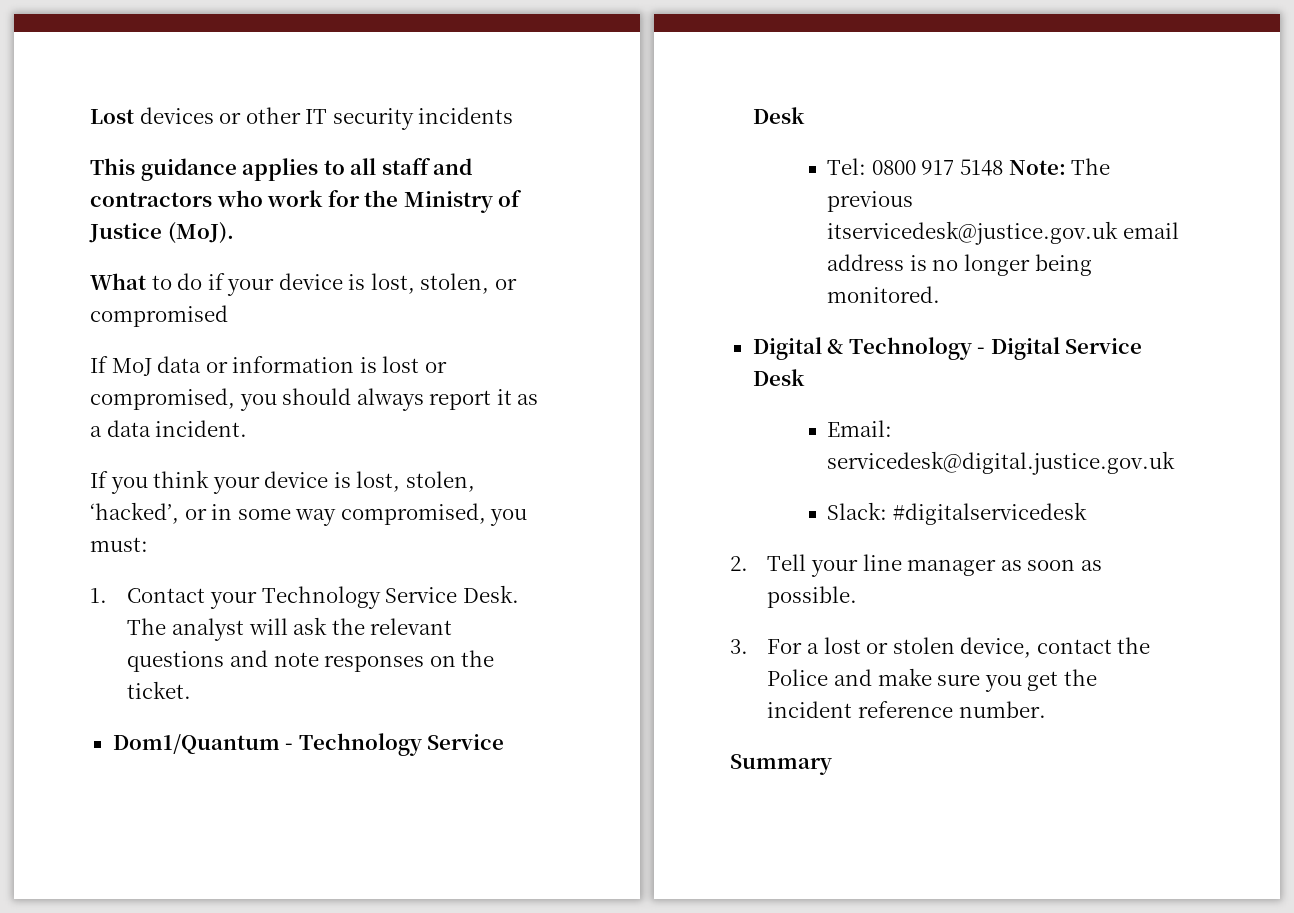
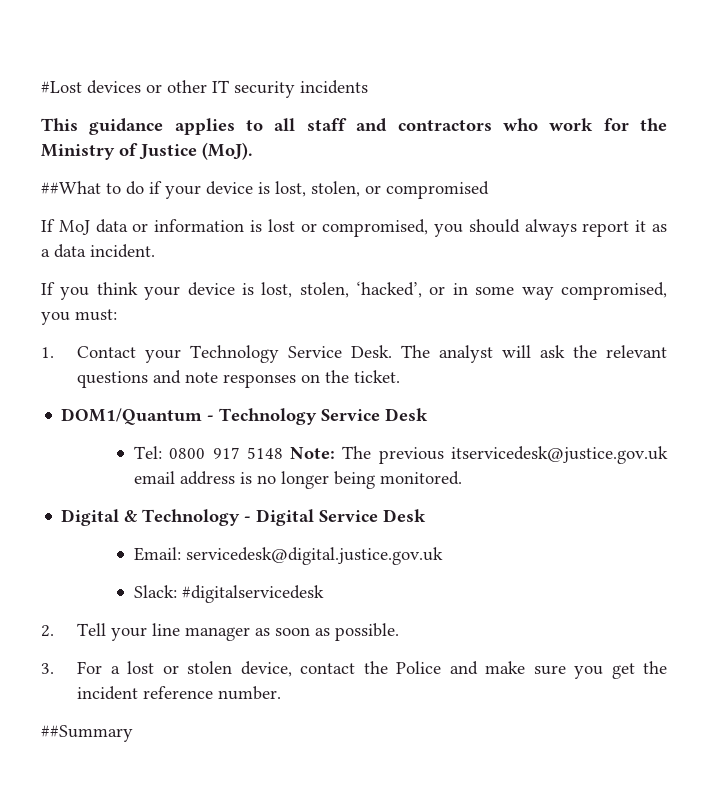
- Lost devices or other IT security incidents
+ #Lost devices or other IT security incidents
- What to do if your device is lost, stolen, or compromised
+ ##What to do if your device is lost, stolen, or compromised
- Dom1/Quantum - Technology Service Desk
+ DOM1/Quantum - Technology Service Desk
- Summary
+ ##Summary

